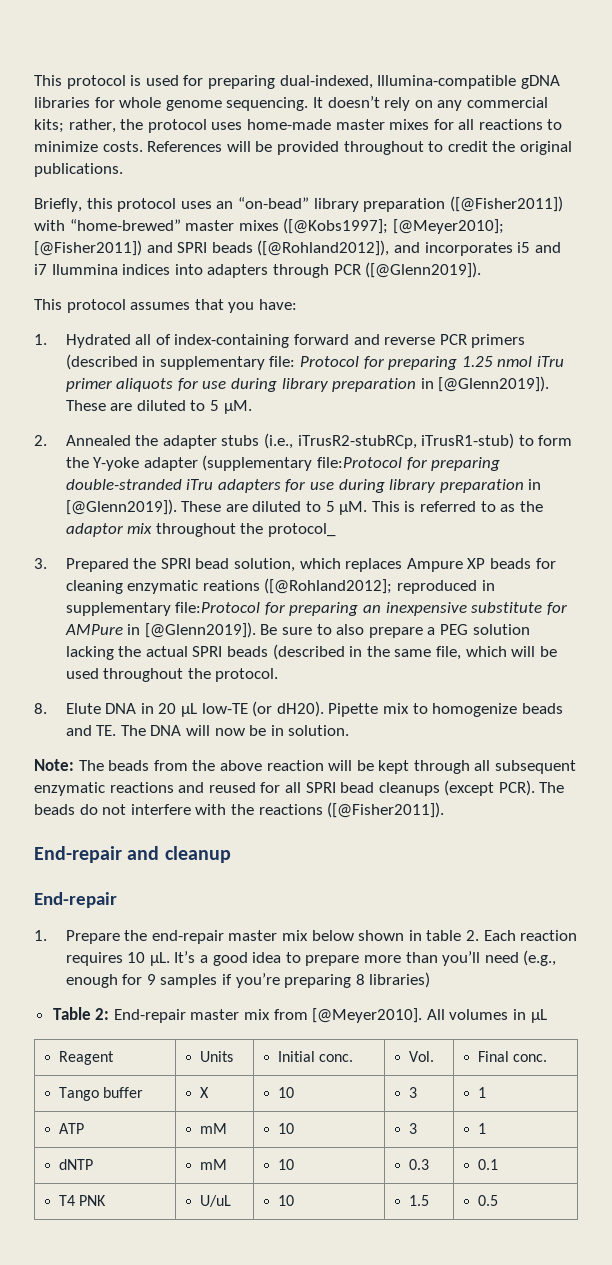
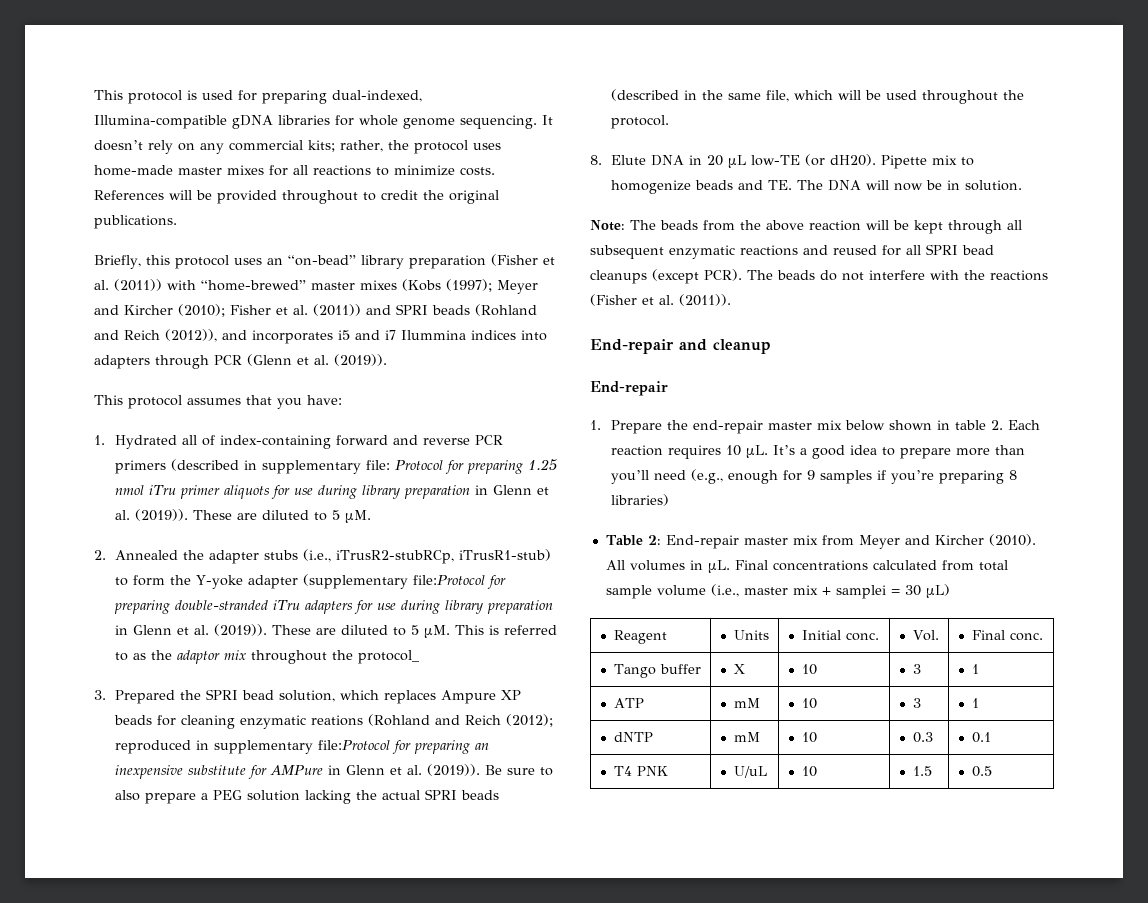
- Briefly, this protocol uses an “on-bead” library preparation ([@Fisher2011]) with “home-brewed” master mixes ([@Kobs1997]; [@Meyer2010]; [@Fisher2011]) and SPRI beads ([@Rohland2012]), and incorporates i5 and i7 Ilummina indices into adapters through PCR ([@Glenn2019]).
+ Briefly, this protocol uses an “on-bead” library preparation (Fisher et al. (2011)) with “home-brewed” master mixes (Kobs (1997); Meyer and Kircher (2010); Fisher et al. (2011)) and SPRI beads (Rohland and Reich (2012)), and incorporates i5 and i7 Ilummina indices into adapters through PCR (Glenn et al. (2019)).
- 1. Hydrated all of index-containing forward and reverse PCR primers (described in supplementary file: Protocol for preparing 1.25 nmol iTru primer aliquots for use during library preparation in [@Glenn2019]).
+ 1. Hydrated all of index-containing forward and reverse PCR primers (described in supplementary file: Protocol for preparing 1.25 nmol iTru primer aliquots for use during library preparation in Glenn et al. (2019)).
- 2. Annealed the adapter stubs (i.e., iTrusR2-stubRCp, iTrusR1-stub) to form the Y-yoke adapter (supplementary file:Protocol for preparing double-stranded iTru adapters for use during library preparation in [@Glenn2019]).
+ 2. Annealed the adapter stubs (i.e., iTrusR2-stubRCp, iTrusR1-stub) to form the Y-yoke adapter (supplementary file:Protocol for preparing double-stranded iTru adapters for use during library preparation in Glenn et al. (2019)).
- 3. Prepared the SPRI bead solution, which replaces Ampure XP beads for cleaning enzymatic reations ([@Rohland2012]; reproduced in supplementary file:Protocol for preparing an inexpensive substitute for AMPure in [@Glenn2019]).
+ 3. Prepared the SPRI bead solution, which replaces Ampure XP beads for cleaning enzymatic reations (Rohland and Reich (2012); reproduced in supplementary file:Protocol for preparing an inexpensive substitute for AMPure in Glenn et al. (2019)).
- The beads do not interfere with the reactions ([@Fisher2011]).
+ The beads do not interfere with the reactions (Fisher et al. (2011)).
- Table 2: End-repair master mix from [@Meyer2010]. All volumes in μL
+ Table 2: End-repair master mix from Meyer and Kircher (2010). All volumes in μL. Final concentrations calculated from total sample volume (i.e., master mix + samplei = 30 μL)

